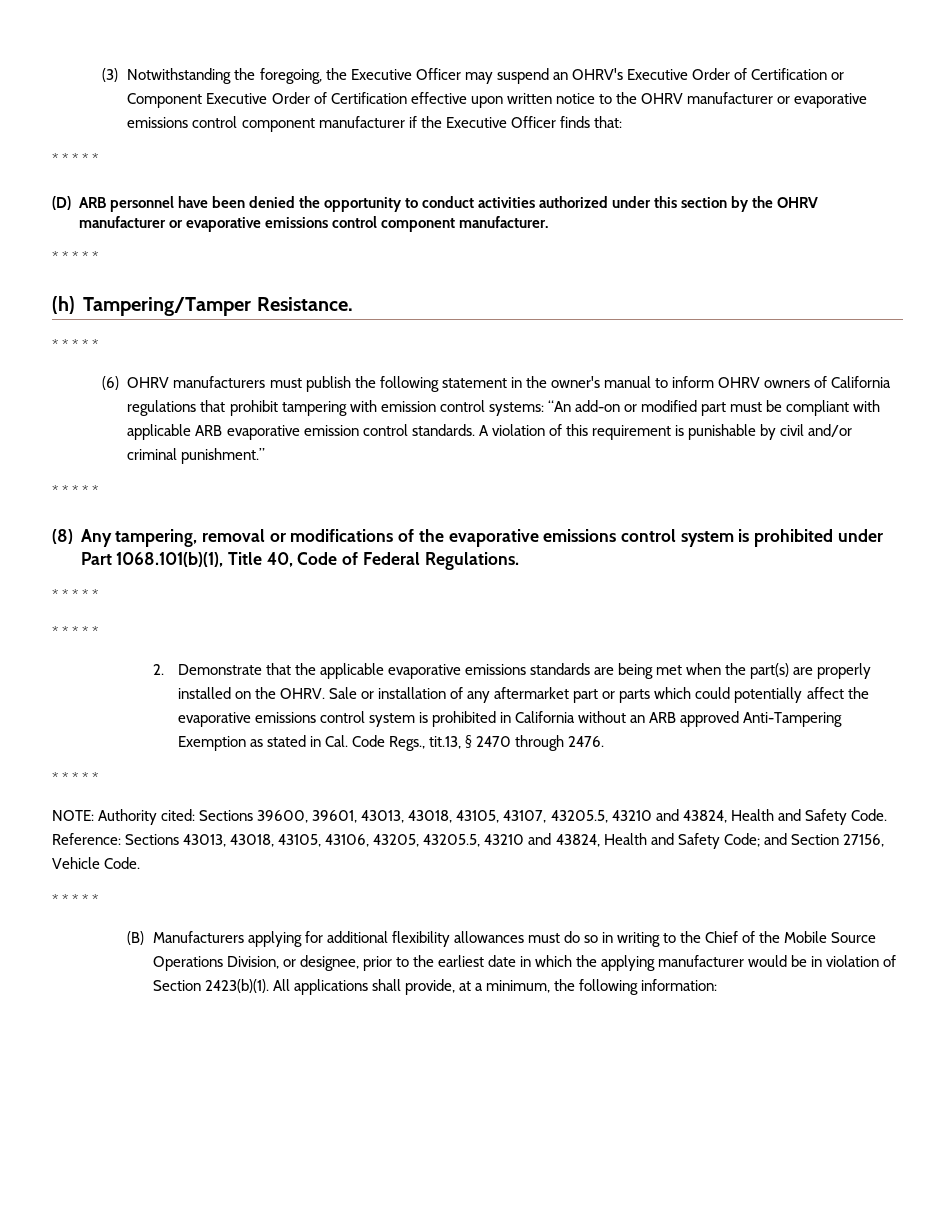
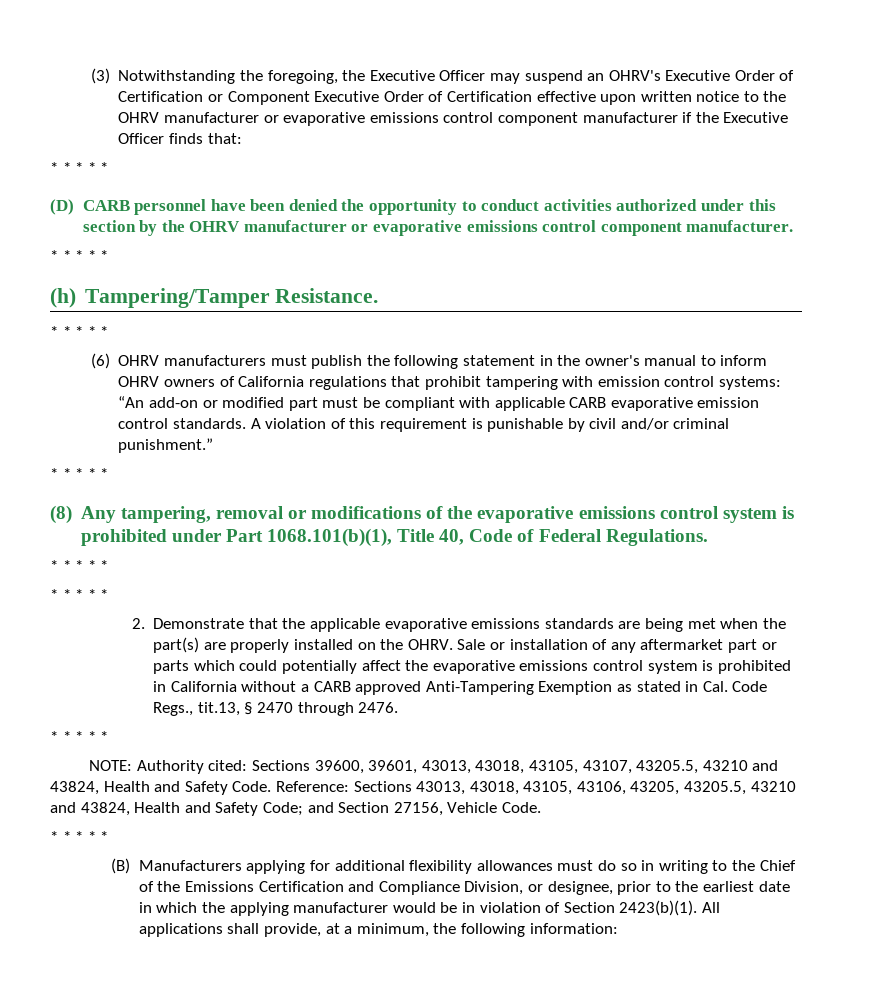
- (D) ARB personnel have been denied the opportunity to conduct activities authorized under this section by the OHRV manufacturer or evaporative emissions control component manufacturer.
+ (D) CARB personnel have been denied the opportunity to conduct activities authorized under this section by the OHRV manufacturer or evaporative emissions control component manufacturer.
- (6) OHRV manufacturers must publish the following statement in the owner's manual to inform OHRV owners of California regulations that prohibit tampering with emission control systems: “An add-on or modified part must be compliant with applicable ARB evaporative emission control standards.
+ (6) OHRV manufacturers must publish the following statement in the owner's manual to inform OHRV owners of California regulations that prohibit tampering with emission control systems: “An add-on or modified part must be compliant with applicable CARB evaporative emission control standards.
- Sale or installation of any aftermarket part or parts which could potentially affect the evaporative emissions control system is prohibited in California without an ARB approved Anti-Tampering Exemption as stated in Cal. Code Regs., tit.13, § 2470 through 2476.
+ Sale or installation of any aftermarket part or parts which could potentially affect the evaporative emissions control system is prohibited in California without a CARB approved Anti-Tampering Exemption as stated in Cal. Code Regs., tit.13, § 2470 through 2476.
- (B) Manufacturers applying for additional flexibility allowances must do so in writing to the Chief of the Mobile Source Operations Division, or designee, prior to the earliest date in which the applying manufacturer would be in violation of Section 2423(b)(1).
+ (B) Manufacturers applying for additional flexibility allowances must do so in writing to the Chief of the Emissions Certification and Compliance Division, or designee, prior to the earliest date in which the applying manufacturer would be in violation of Section 2423(b)(1).

